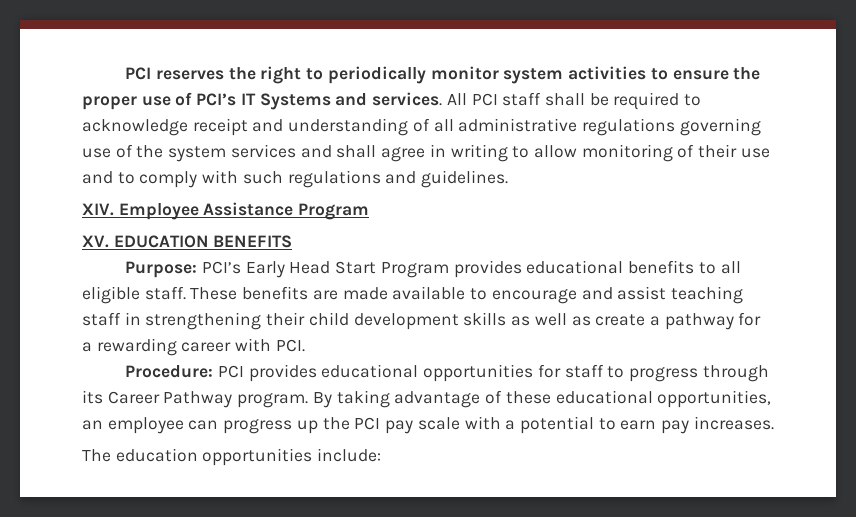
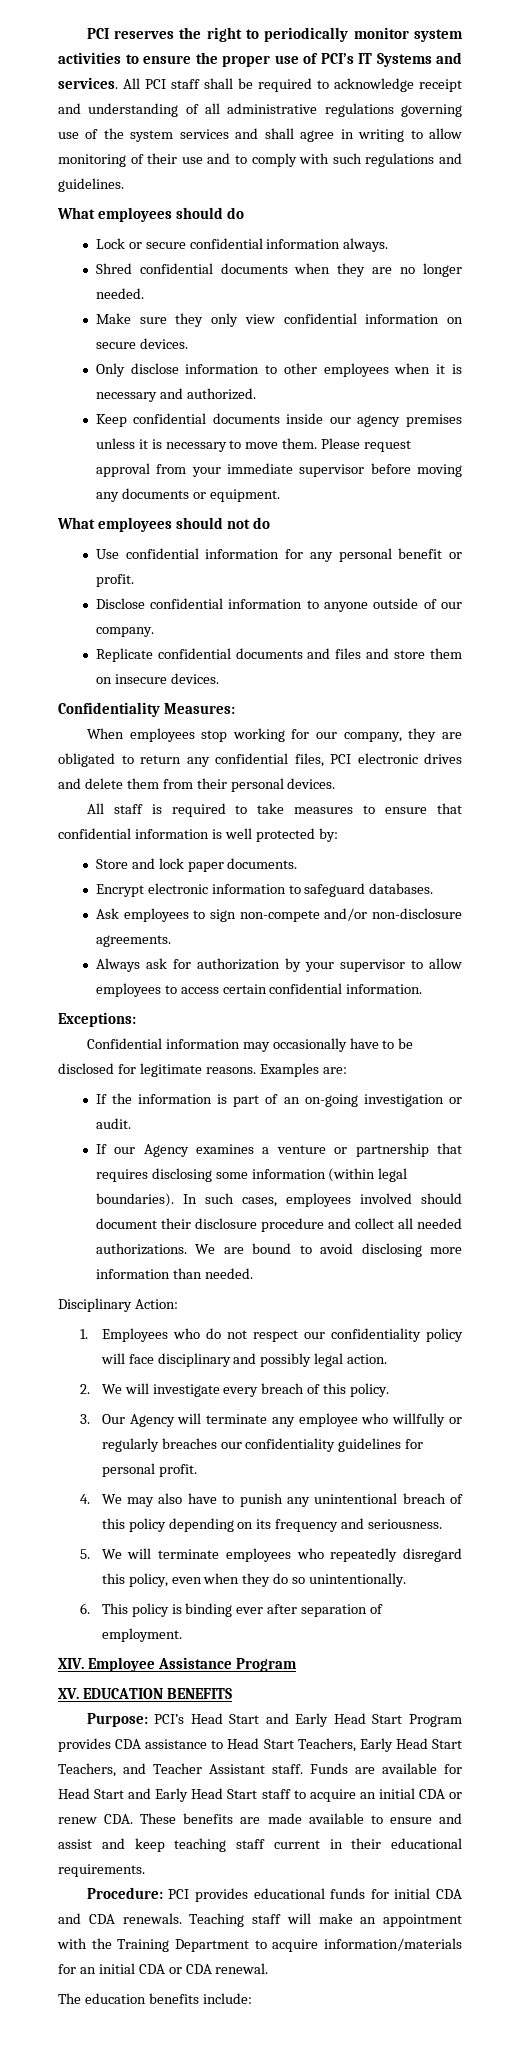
+ What employees should do
+ Lock or secure confidential information always.
+ Shred confidential documents when they are no longer needed.
+ Make sure they only view confidential information on secure devices.
+ Only disclose information to other employees when it is necessary and authorized.
+ Keep confidential documents inside our agency premises unless it is necessary to move them. Please request approval from your immediate supervisor before moving any documents or equipment.
+ What employees should not do
+ Use confidential information for any personal benefit or profit.
+ Disclose confidential information to anyone outside of our company.
+ Replicate confidential documents and files and store them on insecure devices.
+ Confidentiality Measures:
+ When employees stop working for our company, they are obligated to return any confidential files, PCI electronic drives and delete them from their personal devices.
+ All staff is required to take measures to ensure that confidential information is well protected by:
+ Store and lock paper documents.
+ Encrypt electronic information to safeguard databases.
+ Ask employees to sign non-compete and/or non-disclosure agreements.
+ Always ask for authorization by your supervisor to allow employees to access certain confidential information.
+ Exceptions:
+ Confidential information may occasionally have to be disclosed for legitimate reasons. Examples are:
+ If the information is part of an on-going investigation or audit.
+ If our Agency examines a venture or partnership that requires disclosing some information (within legal boundaries). In such cases, employees involved should document their disclosure procedure and collect all needed authorizations. We are bound to avoid disclosing more information than needed.
+ Disciplinary Action:
+ 1. Employees who do not respect our confidentiality policy will face disciplinary and possibly legal action.
+ 2. We will investigate every breach of this policy.
+ 3. Our Agency will terminate any employee who willfully or regularly breaches our confidentiality guidelines for personal profit.
+ 4. We may also have to punish any unintentional breach of this policy depending on its frequency and seriousness.
+ 5. We will terminate employees who repeatedly disregard this policy, even when they do so unintentionally.
+ 6. This policy is binding ever after separation of employment.
- Purpose: PCI’s Early Head Start Program provides educational benefits to all eligible staff. These benefits are made available to encourage and assist teaching staff in strengthening their child development skills as well as create a pathway for a rewarding career with PCI.
- Procedure: PCI provides educational opportunities for staff to progress through its Career Pathway program. By taking advantage of these educational opportunities, an employee can progress up the PCI pay scale with a potential to earn pay increases.
+ Purpose: PCI’s Head Start and Early Head Start Program provides CDA assistance to Head Start Teachers, Early Head Start Teachers, and Teacher Assistant staff. Funds are available for Head Start and Early Head Start staff to acquire an initial CDA or renew CDA. These benefits are made available to ensure and assist and keep teaching staff current in their educational requirements.
+ Procedure: PCI provides educational funds for initial CDA and CDA renewals. Teaching staff will make an appointment with the Training Department to acquire information/materials for an initial CDA or CDA renewal.
- The education opportunities include:
+ The education benefits include:

